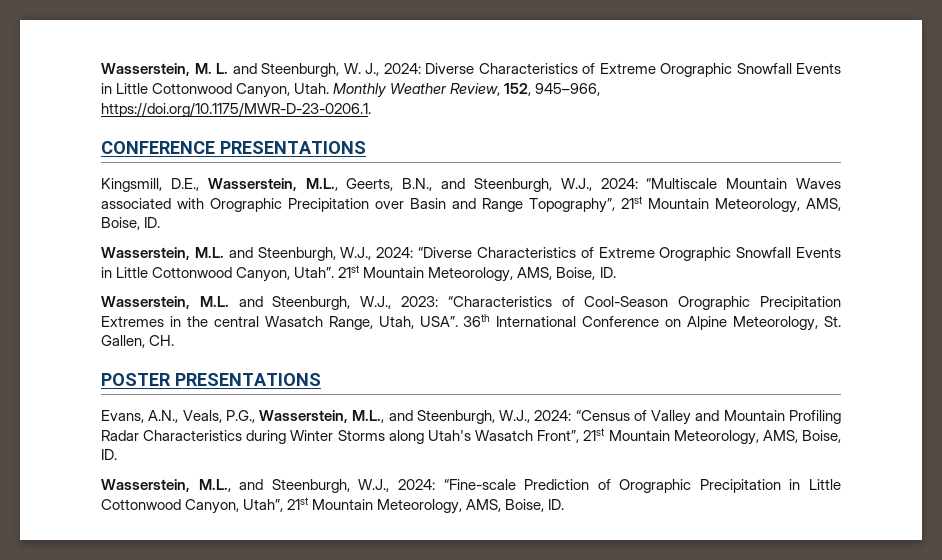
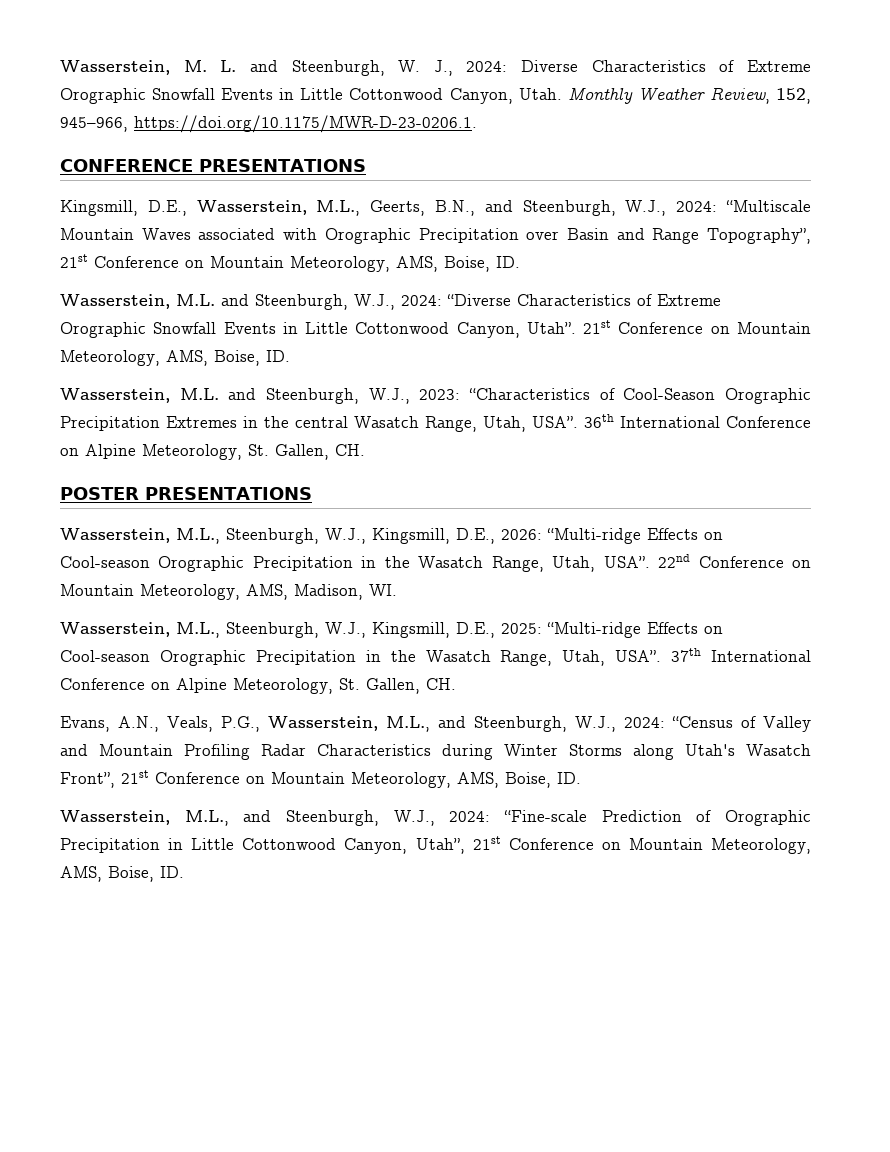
- Kingsmill, D.E., Wasserstein, M.L., Geerts, B.N., and Steenburgh, W.J., 2024: “Multiscale Mountain Waves associated with Orographic Precipitation over Basin and Range Topography”, 21st Mountain Meteorology, AMS, Boise, ID.
+ Kingsmill, D.E., Wasserstein, M.L., Geerts, B.N., and Steenburgh, W.J., 2024: “Multiscale Mountain Waves associated with Orographic Precipitation over Basin and Range Topography”, 21st Conference on Mountain Meteorology, AMS, Boise, ID.
- Wasserstein, M.L. and Steenburgh, W.J., 2024: “Diverse Characteristics of Extreme Orographic Snowfall Events in Little Cottonwood Canyon, Utah”. 21st Mountain Meteorology, AMS, Boise, ID.
+ Wasserstein, M.L. and Steenburgh, W.J., 2024: “Diverse Characteristics of Extreme Orographic Snowfall Events in Little Cottonwood Canyon, Utah”. 21st Conference on Mountain Meteorology, AMS, Boise, ID.
+ Wasserstein, M.L., Steenburgh, W.J., Kingsmill, D.E., 2026: “Multi-ridge Effects on Cool-season Orographic Precipitation in the Wasatch Range, Utah, USA”. 22nd Conference on Mountain Meteorology, AMS, Madison, WI.
+ Wasserstein, M.L., Steenburgh, W.J., Kingsmill, D.E., 2025: “Multi-ridge Effects on Cool-season Orographic Precipitation in the Wasatch Range, Utah, USA”. 37th International Conference on Alpine Meteorology, St. Gallen, CH.
- Evans, A.N., Veals, P.G., Wasserstein, M.L., and Steenburgh, W.J., 2024: “Census of Valley and Mountain Profiling Radar Characteristics during Winter Storms along Utah's Wasatch Front”, 21st Mountain Meteorology, AMS, Boise, ID.
+ Evans, A.N., Veals, P.G., Wasserstein, M.L., and Steenburgh, W.J., 2024: “Census of Valley and Mountain Profiling Radar Characteristics during Winter Storms along Utah's Wasatch Front”, 21st Conference on Mountain Meteorology, AMS, Boise, ID.
- Wasserstein, M.L., and Steenburgh, W.J., 2024: “Fine-scale Prediction of Orographic Precipitation in Little Cottonwood Canyon, Utah”, 21st Mountain Meteorology, AMS, Boise, ID.
+ Wasserstein, M.L., and Steenburgh, W.J., 2024: “Fine-scale Prediction of Orographic Precipitation in Little Cottonwood Canyon, Utah”, 21st Conference on Mountain Meteorology, AMS, Boise, ID.

